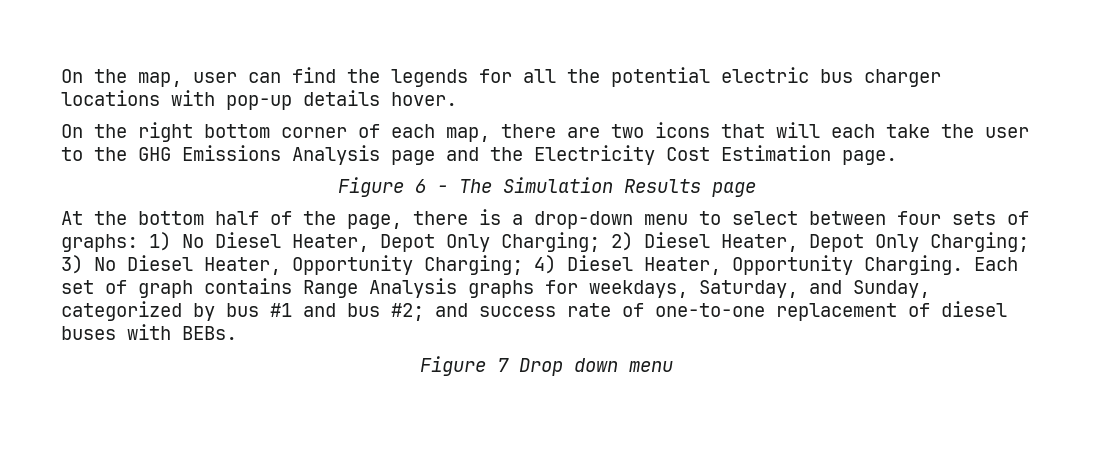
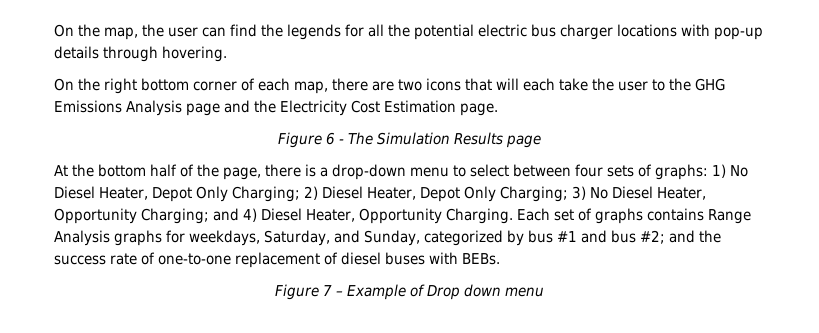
- On the map, user can find the legends for all the potential electric bus charger locations with pop-up details hover.
+ On the map, the user can find the legends for all the potential electric bus charger locations with pop-up details through hovering.
- At the bottom half of the page, there is a drop-down menu to select between four sets of graphs: 1) No Diesel Heater, Depot Only Charging; 2) Diesel Heater, Depot Only Charging; 3) No Diesel Heater, Opportunity Charging; 4) Diesel Heater, Opportunity Charging.
+ At the bottom half of the page, there is a drop-down menu to select between four sets of graphs: 1) No Diesel Heater, Depot Only Charging; 2) Diesel Heater, Depot Only Charging; 3) No Diesel Heater, Opportunity Charging; and 4) Diesel Heater, Opportunity Charging.
- Each set of graph contains Range Analysis graphs for weekdays, Saturday, and Sunday, categorized by bus #1 and bus #2; and success rate of one-to-one replacement of diesel buses with BEBs.
+ Each set of graphs contains Range Analysis graphs for weekdays, Saturday, and Sunday, categorized by bus #1 and bus #2; and the success rate of one-to-one replacement of diesel buses with BEBs.
- Figure 7 Drop down menu
+ Figure 7 – Example of Drop down menu

